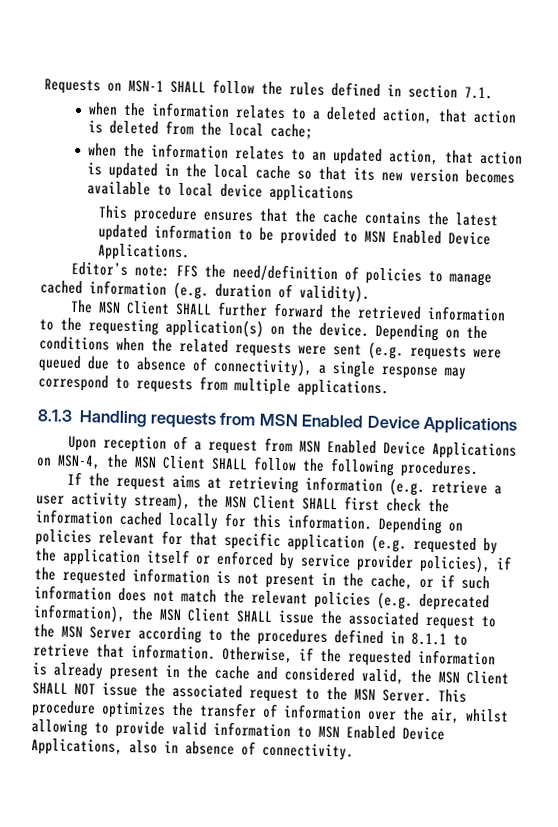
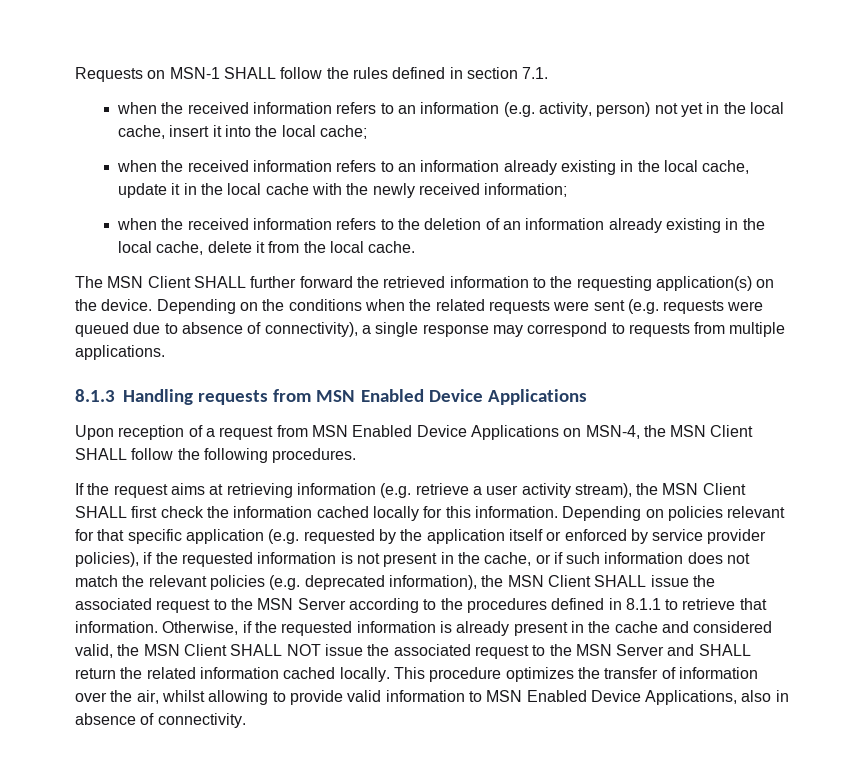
- when the information relates to a deleted action, that action is deleted from the local cache;
+ when the received information refers to an information (e.g. activity, person) not yet in the local cache, insert it into the local cache;
- when the information relates to an updated action, that action is updated in the local cache so that its new version becomes available to local device applications
- This procedure ensures that the cache contains the latest updated information to be provided to MSN Enabled Device Applications.
- Editor’s note: FFS the need/definition of policies to manage cached information (e.g. duration of validity).
+ when the received information refers to an information already existing in the local cache, update it in the local cache with the newly received information;
+ when the received information refers to the deletion of an information already existing in the local cache, delete it from the local cache.
- Otherwise, if the requested information is already present in the cache and considered valid, the MSN Client SHALL NOT issue the associated request to the MSN Server.
+ Otherwise, if the requested information is already present in the cache and considered valid, the MSN Client SHALL NOT issue the associated request to the MSN Server and SHALL return the related information cached locally.

